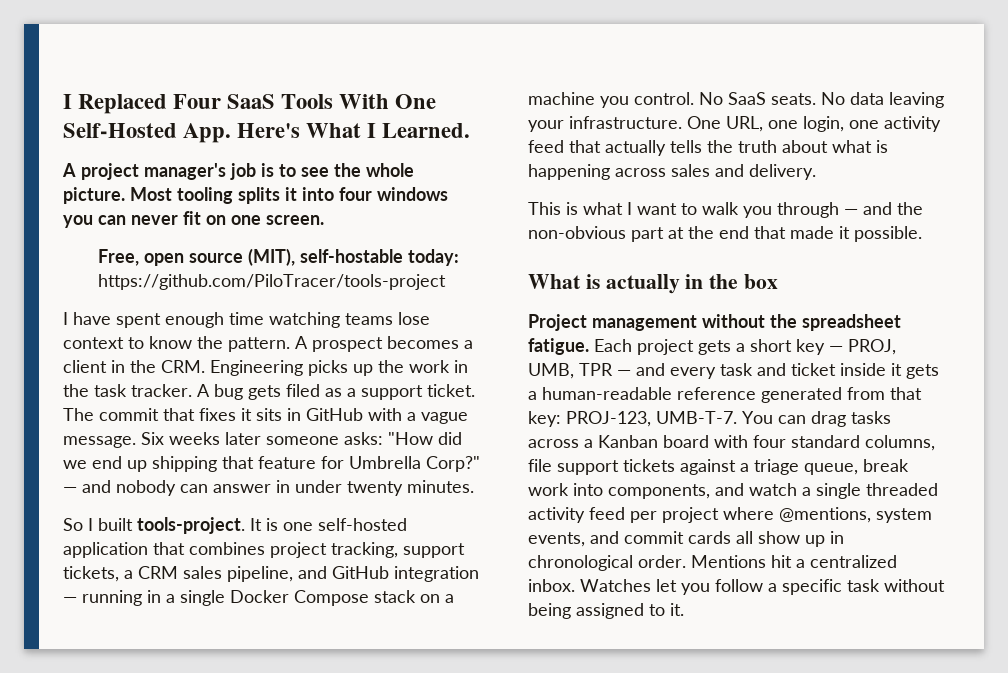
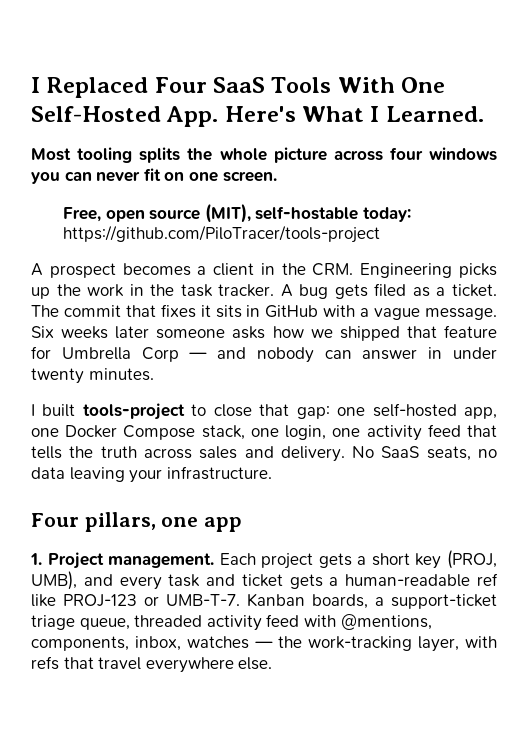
- A project manager's job is to see the whole picture. Most tooling splits it into four windows you can never fit on one screen.
+ Most tooling splits the whole picture across four windows you can never fit on one screen.
- I have spent enough time watching teams lose context to know the pattern.
- A bug gets filed as a support ticket.
+ A bug gets filed as a ticket.
- Six weeks later someone asks: "How did we end up shipping that feature for Umbrella Corp?" — and nobody can answer in under twenty minutes.
+ Six weeks later someone asks how we shipped that feature for Umbrella Corp — and nobody can answer in under twenty minutes.
- So I built tools-project. It is one self-hosted application that combines project tracking, support tickets, a CRM sales pipeline, and GitHub integration — running in a single Docker Compose stack on a machine you control. No SaaS seats. No data leaving your infrastructure. One URL, one login, one activity feed that actually tells the truth about what is happening across sales and delivery.
- This is what I want to walk you through — and the non-obvious part at the end that made it possible.
- What is actually in the box
- Project management without the spreadsheet fatigue.
+ I built tools-project to close that gap: one self-hosted app, one Docker Compose stack, one login, one activity feed that tells the truth across sales and delivery. No SaaS seats, no data leaving your infrastructure.
+ Four pillars, one app
+ 1. Project management.
- Each project gets a short key — PROJ, UMB, TPR — and every task and ticket inside it gets a human-readable reference generated from that key: PROJ-123, UMB-T-7. You can drag tasks across a Kanban board with four standard columns, file support tickets against a triage queue, break work into components, and watch a single threaded activity feed per project where @mentions, system events, and commit cards all show up in chronological order. Mentions hit a centralized inbox. Watches let you follow a specific task without being assigned to it.
+ Each project gets a short key (PROJ, UMB), and every task and ticket gets a human-readable ref like PROJ-123 or UMB-T-7. Kanban boards, a support-ticket triage queue, threaded activity feed with @mentions, components, inbox, watches — the work-tracking layer, with refs that travel everywhere else.

